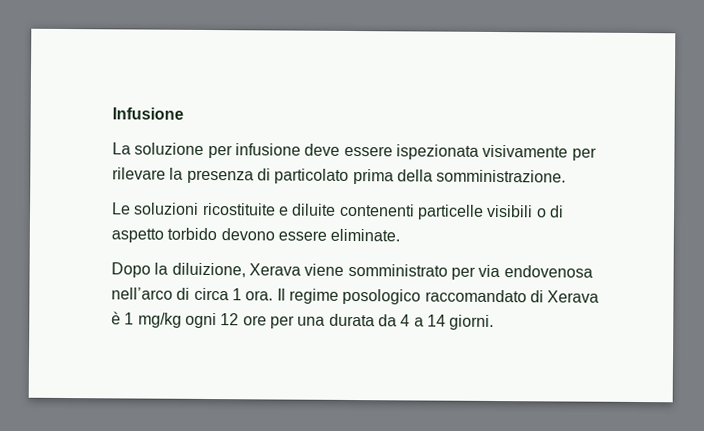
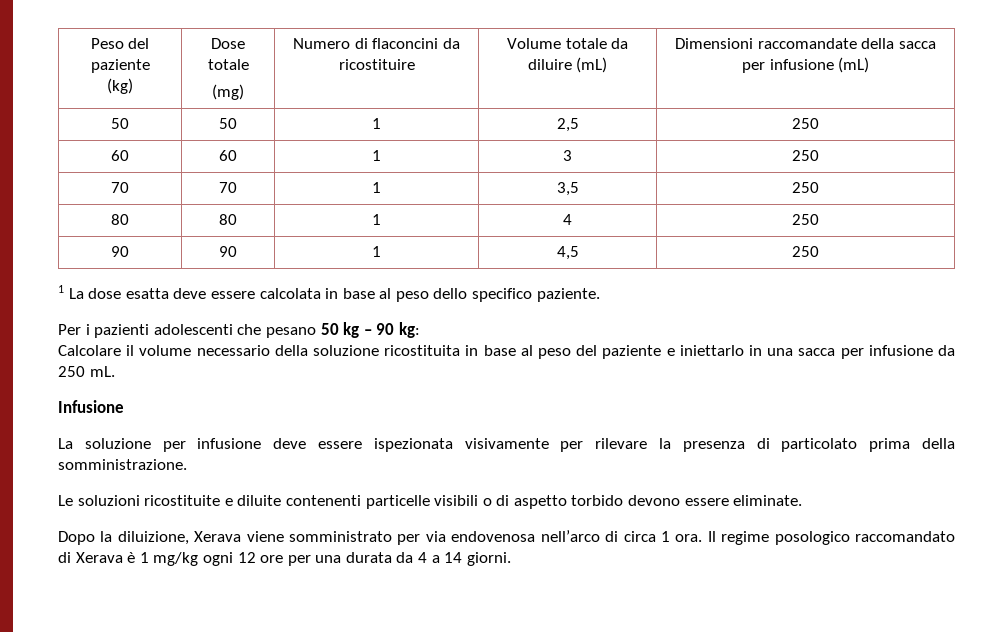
+ Peso del paziente
+ (kg) | Dose totale
+ (mg) | Numero di flaconcini da ricostituire | Volume totale da diluire (mL) | Dimensioni raccomandate della sacca per infusione (mL)
+ 50 | 50 | 1 | 2,5 | 250
+ 60 | 60 | 1 | 3 | 250
+ 70 | 70 | 1 | 3,5 | 250
+ 80 | 80 | 1 | 4 | 250
+ 90 | 90 | 1 | 4,5 | 250
+ 1 La dose esatta deve essere calcolata in base al peso dello specifico paziente.
+ Per i pazienti adolescenti che pesano 50 kg – 90 kg:
+ Calcolare il volume necessario della soluzione ricostituita in base al peso del paziente e iniettarlo in una sacca per infusione da 250 mL.

